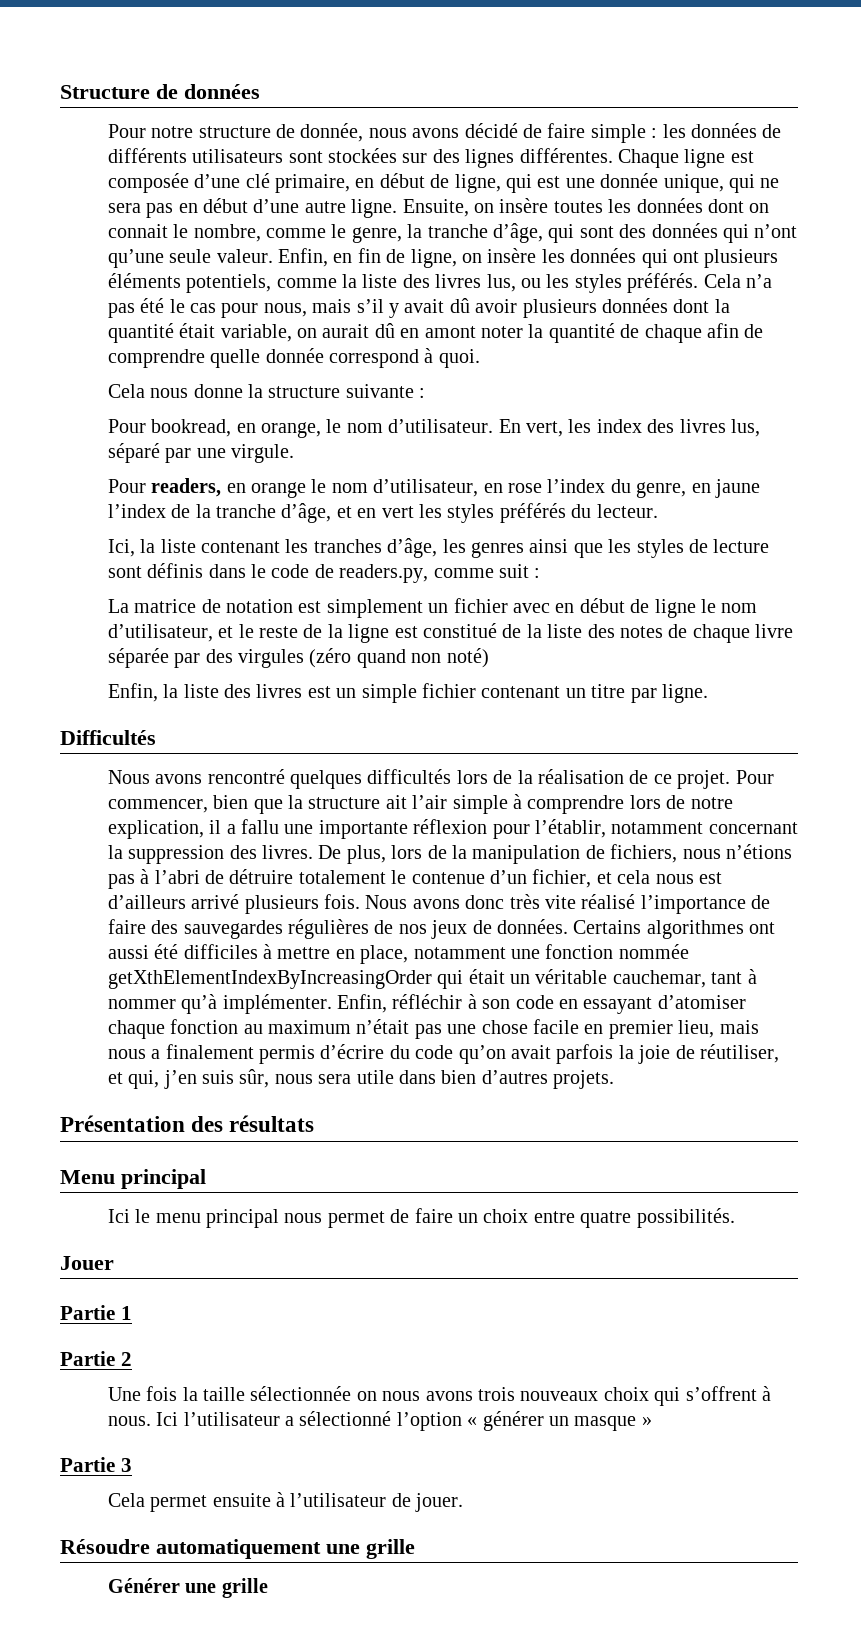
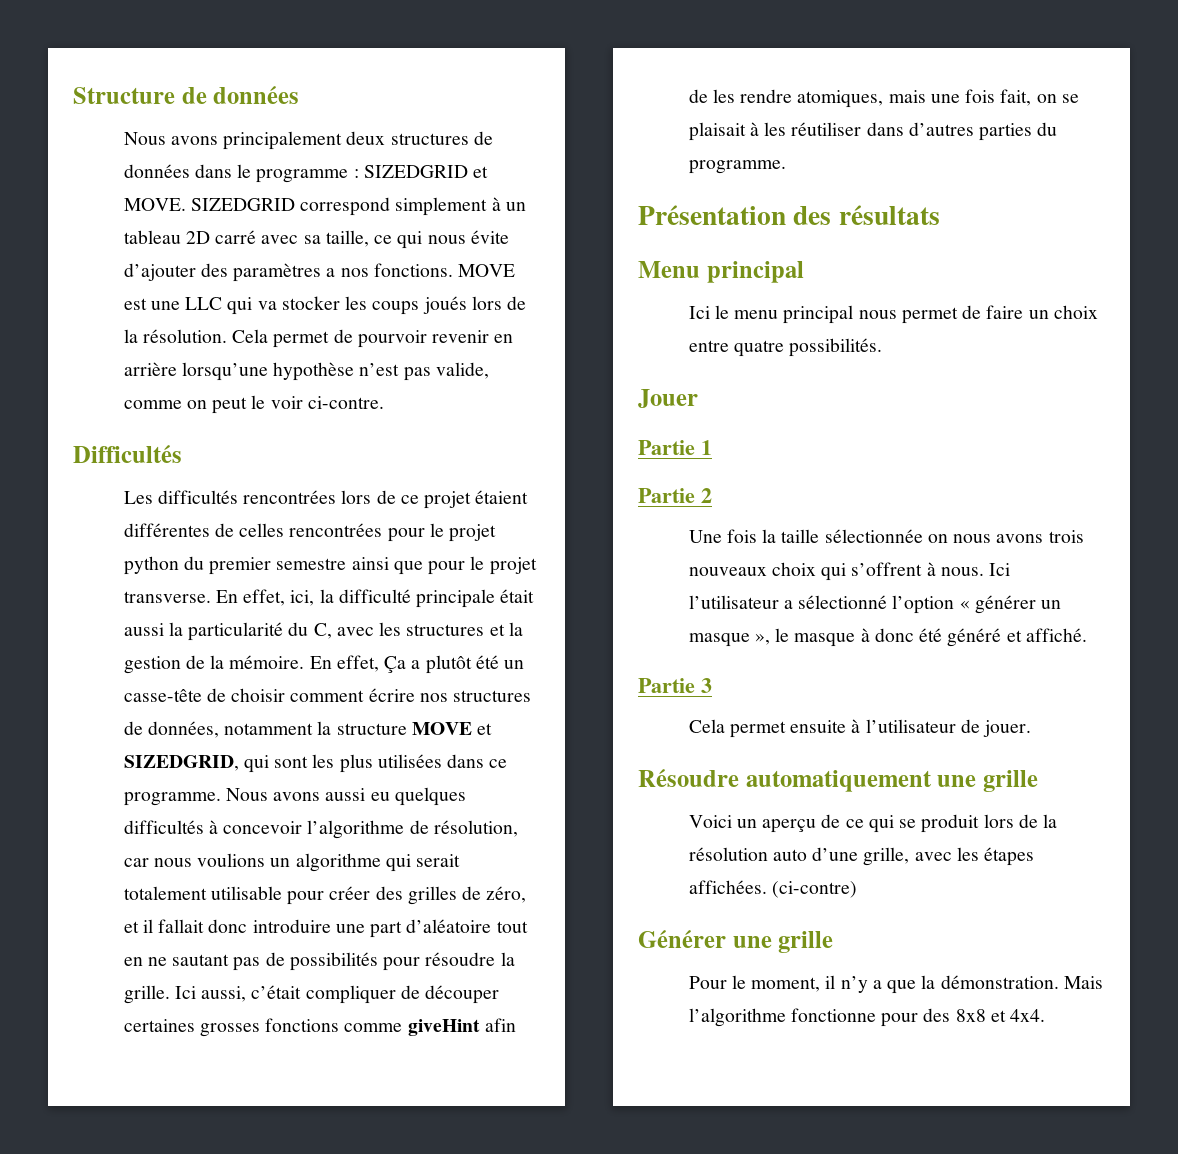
- Pour notre structure de donnée, nous avons décidé de faire simple : les données de différents utilisateurs sont stockées sur des lignes différentes. Chaque ligne est composée d’une clé primaire, en début de ligne, qui est une donnée unique, qui ne sera pas en début d’une autre ligne. Ensuite, on insère toutes les données dont on connait le nombre, comme le genre, la tranche d’âge, qui sont des données qui n’ont qu’une seule valeur. Enfin, en fin de ligne, on insère les données qui ont plusieurs éléments potentiels, comme la liste des livres lus, ou les styles préférés. Cela n’a pas été le cas pour nous, mais s’il y avait dû avoir plusieurs données dont la quantité était variable, on aurait dû en amont noter la quantité de chaque afin de comprendre quelle donnée correspond à quoi.
- Cela nous donne la structure suivante :
- Pour bookread, en orange, le nom d’utilisateur. En vert, les index des livres lus, séparé par une virgule.
- Pour readers, en orange le nom d’utilisateur, en rose l’index du genre, en jaune l’index de la tranche d’âge, et en vert les styles préférés du lecteur.
- Ici, la liste contenant les tranches d’âge, les genres ainsi que les styles de lecture sont définis dans le code de readers.py, comme suit :
- La matrice de notation est simplement un fichier avec en début de ligne le nom d’utilisateur, et le reste de la ligne est constitué de la liste des notes de chaque livre séparée par des virgules (zéro quand non noté)
- Enfin, la liste des livres est un simple fichier contenant un titre par ligne.
+ Nous avons principalement deux structures de données dans le programme : SIZEDGRID et MOVE. SIZEDGRID correspond simplement à un tableau 2D carré avec sa taille, ce qui nous évite d’ajouter des paramètres a nos fonctions. MOVE est une LLC qui va stocker les coups joués lors de la résolution. Cela permet de pourvoir revenir en arrière lorsqu’une hypothèse n’est pas valide, comme on peut le voir ci-contre.
  Difficultés
- Nous avons rencontré quelques difficultés lors de la réalisation de ce projet. Pour commencer, bien que la structure ait l’air simple à comprendre lors de notre explication, il a fallu une importante réflexion pour l’établir, notamment concernant la suppression des livres. De plus, lors de la manipulation de fichiers, nous n’étions pas à l’abri de détruire totalement le contenue d’un fichier, et cela nous est d’ailleurs arrivé plusieurs fois. Nous avons donc très vite réalisé l’importance de faire des sauvegardes régulières de nos jeux de données. Certains algorithmes ont aussi été difficiles à mettre en place, notamment une fonction nommée getXthElementIndexByIncreasingOrder qui était un véritable cauchemar, tant à nommer qu’à implémenter. Enfin, réfléchir à son code en essayant d’atomiser chaque fonction au maximum n’était pas une chose facile en premier lieu, mais nous a finalement permis d’écrire du code qu’on avait parfois la joie de réutiliser, et qui, j’en suis sûr, nous sera utile dans bien d’autres projets.
+ Les difficultés rencontrées lors de ce projet étaient différentes de celles rencontrées pour le projet python du premier semestre ainsi que pour le projet transverse. En effet, ici, la difficulté principale était aussi la particularité du C, avec les structures et la gestion de la mémoire. En effet, Ça a plutôt été un casse-tête de choisir comment écrire nos structures de données, notamment la structure MOVE et SIZEDGRID, qui sont les plus utilisées dans ce programme. Nous avons aussi eu quelques difficultés à concevoir l’algorithme de résolution, car nous voulions un algorithme qui serait totalement utilisable pour créer des grilles de zéro, et il fallait donc introduire une part d’aléatoire tout en ne sautant pas de possibilités pour résoudre la grille. Ici aussi, c’était compliquer de découper certaines grosses fonctions comme giveHint afin de les rendre atomiques, mais une fois fait, on se plaisait à les réutiliser dans d’autres parties du programme.
- Ici l’utilisateur a sélectionné l’option « générer un masque »
+ Ici l’utilisateur a sélectionné l’option « générer un masque », le masque à donc été généré et affiché.
+ Voici un aperçu de ce qui se produit lors de la résolution auto d’une grille, avec les étapes affichées. (ci-contre)
  Générer une grille
+ Pour le moment, il n’y a que la démonstration. Mais l’algorithme fonctionne pour des 8x8 et 4x4.

